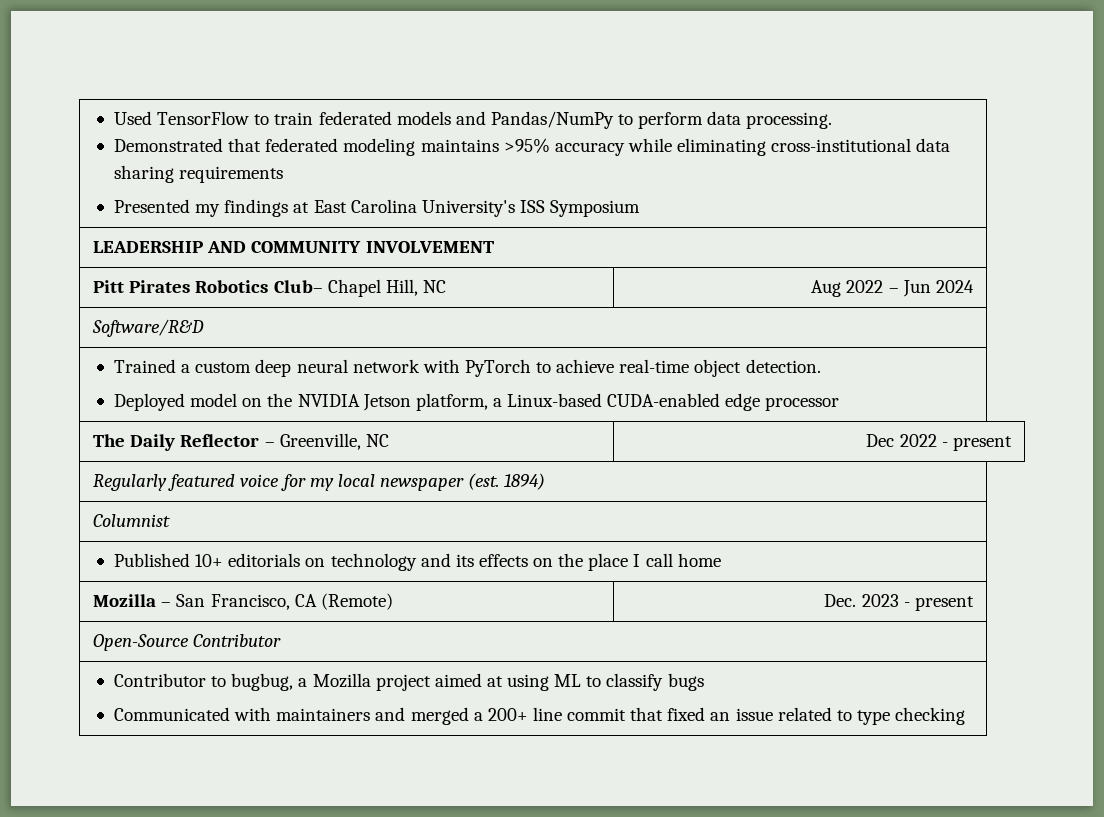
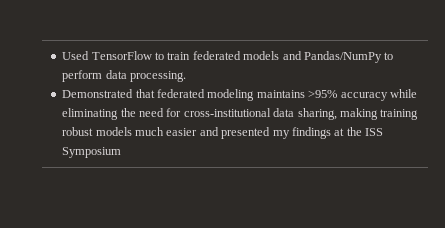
- Demonstrated that federated modeling maintains >95% accuracy while eliminating cross-institutional data sharing requirements
- Presented my findings at East Carolina University's ISS Symposium
- LEADERSHIP AND COMMUNITY INVOLVEMENT
- Pitt Pirates Robotics Club– Chapel Hill, NC | Aug 2022 – Jun 2024
- Software/R&D
- Trained a custom deep neural network with PyTorch to achieve real-time object detection.
- Deployed model on the NVIDIA Jetson platform, a Linux-based CUDA-enabled edge processor
- The Daily Reflector – Greenville, NC | Dec 2022 - present
- Regularly featured voice for my local newspaper (est. 1894)
- Columnist
- Published 10+ editorials on technology and its effects on the place I call home
- Mozilla – San Francisco, CA (Remote) | Dec. 2023 - present
- Open-Source Contributor
- Contributor to bugbug, a Mozilla project aimed at using ML to classify bugs
- Communicated with maintainers and merged a 200+ line commit that fixed an issue related to type checking
+ Demonstrated that federated modeling maintains >95% accuracy while eliminating the need for cross-institutional data sharing, making training robust models much easier and presented my findings at the ISS Symposium

